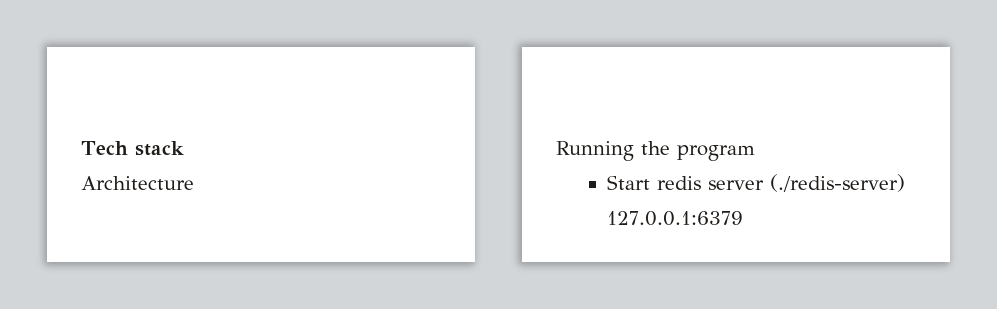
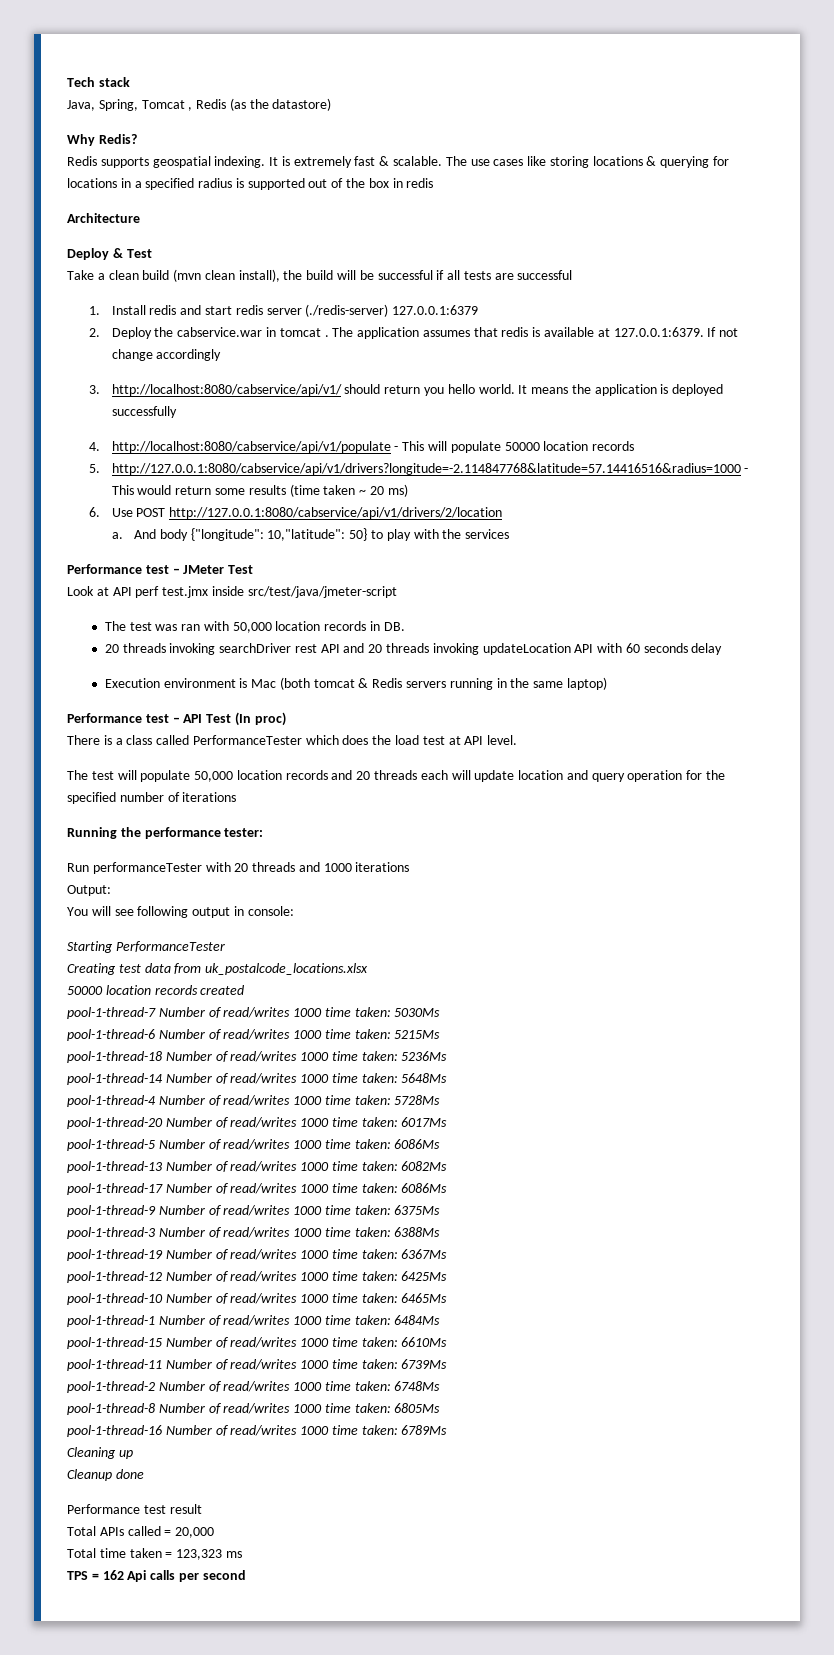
+ Java, Spring, Tomcat , Redis (as the datastore)
+ Why Redis?
+ Redis supports geospatial indexing. It is extremely fast & scalable. The use cases like storing locations & querying for locations in a specified radius is supported out of the box in redis
  Architecture
- Running the program
- Start redis server (./redis-server) 127.0.0.1:6379
+ Deploy & Test
+ Take a clean build (mvn clean install), the build will be successful if all tests are successful
+ 1. Install redis and start redis server (./redis-server) 127.0.0.1:6379
+ 2. Deploy the cabservice.war in tomcat . The application assumes that redis is available at 127.0.0.1:6379. If not change accordingly
+ 3. http://localhost:8080/cabservice/api/v1/ should return you hello world. It means the application is deployed successfully
+ 4. http://localhost:8080/cabservice/api/v1/populate - This will populate 50000 location records
+ 5. http://127.0.0.1:8080/cabservice/api/v1/drivers?longitude=-2.114847768&latitude=57.14416516&radius=1000 - This would return some results (time taken ~ 20 ms)
+ 6. Use POST http://127.0.0.1:8080/cabservice/api/v1/drivers/2/location
+ a. And body {"longitude": 10,"latitude": 50} to play with the services
+ Performance test – JMeter Test
+ Look at API perf test.jmx inside src/test/java/jmeter-script
+ The test was ran with 50,000 location records in DB.
+ 20 threads invoking searchDriver rest API and 20 threads invoking updateLocation API with 60 seconds delay
+ Execution environment is Mac (both tomcat & Redis servers running in the same laptop)
+ Performance test – API Test (In proc)
+ There is a class called PerformanceTester which does the load test at API level.
+ The test will populate 50,000 location records and 20 threads each will update location and query operation for the specified number of iterations
+ Running the performance tester:
+ Run performanceTester with 20 threads and 1000 iterations
+ Output:
+ You will see following output in console:
+ Starting PerformanceTester
+ Creating test data from uk_postalcode_locations.xlsx
+ 50000 location records created
+ pool-1-thread-7 Number of read/writes 1000 time taken: 5030Ms
+ pool-1-thread-6 Number of read/writes 1000 time taken: 5215Ms
+ pool-1-thread-18 Number of read/writes 1000 time taken: 5236Ms
+ pool-1-thread-14 Number of read/writes 1000 time taken: 5648Ms
+ pool-1-thread-4 Number of read/writes 1000 time taken: 5728Ms
+ pool-1-thread-20 Number of read/writes 1000 time taken: 6017Ms
+ pool-1-thread-5 Number of read/writes 1000 time taken: 6086Ms
+ pool-1-thread-13 Number of read/writes 1000 time taken: 6082Ms
+ pool-1-thread-17 Number of read/writes 1000 time taken: 6086Ms
+ pool-1-thread-9 Number of read/writes 1000 time taken: 6375Ms
+ pool-1-thread-3 Number of read/writes 1000 time taken: 6388Ms
+ pool-1-thread-19 Number of read/writes 1000 time taken: 6367Ms
+ pool-1-thread-12 Number of read/writes 1000 time taken: 6425Ms
+ pool-1-thread-10 Number of read/writes 1000 time taken: 6465Ms
+ pool-1-thread-1 Number of read/writes 1000 time taken: 6484Ms
+ pool-1-thread-15 Number of read/writes 1000 time taken: 6610Ms
+ pool-1-thread-11 Number of read/writes 1000 time taken: 6739Ms
+ pool-1-thread-2 Number of read/writes 1000 time taken: 6748Ms
+ pool-1-thread-8 Number of read/writes 1000 time taken: 6805Ms
+ pool-1-thread-16 Number of read/writes 1000 time taken: 6789Ms
+ Cleaning up
+ Cleanup done
+ Performance test result
+ Total APIs called = 20,000
+ Total time taken = 123,323 ms
+ TPS = 162 Api calls per second

